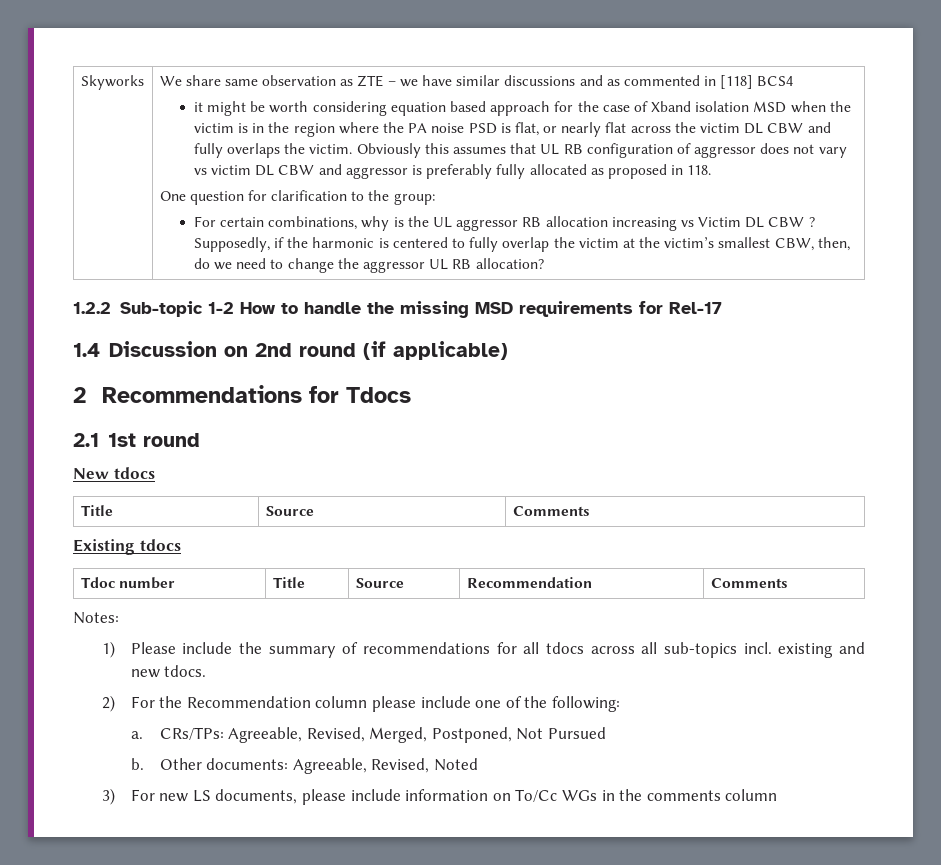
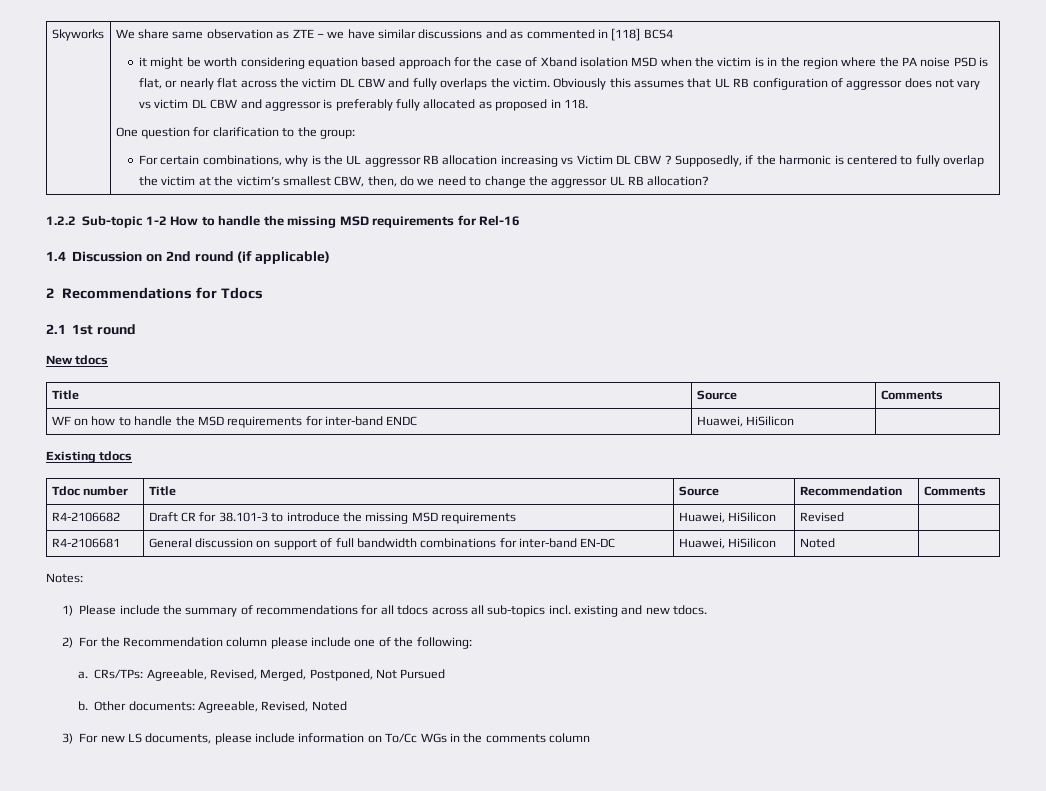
- 1.2.2 Sub-topic 1-2 How to handle the missing MSD requirements for Rel-17
+ 1.2.2 Sub-topic 1-2 How to handle the missing MSD requirements for Rel-16
+ WF on how to handle the MSD requirements for inter-band ENDC | Huawei, HiSilicon |
+ R4-2106682 | Draft CR for 38.101-3 to introduce the missing MSD requirements | Huawei, HiSilicon | Revised |
+ R4-2106681 | General discussion on support of full bandwidth combinations for inter-band EN-DC | Huawei, HiSilicon | Noted |

